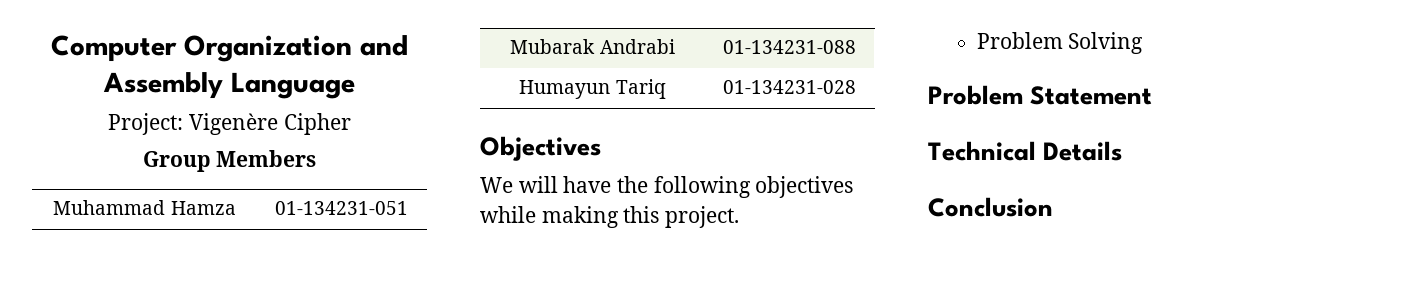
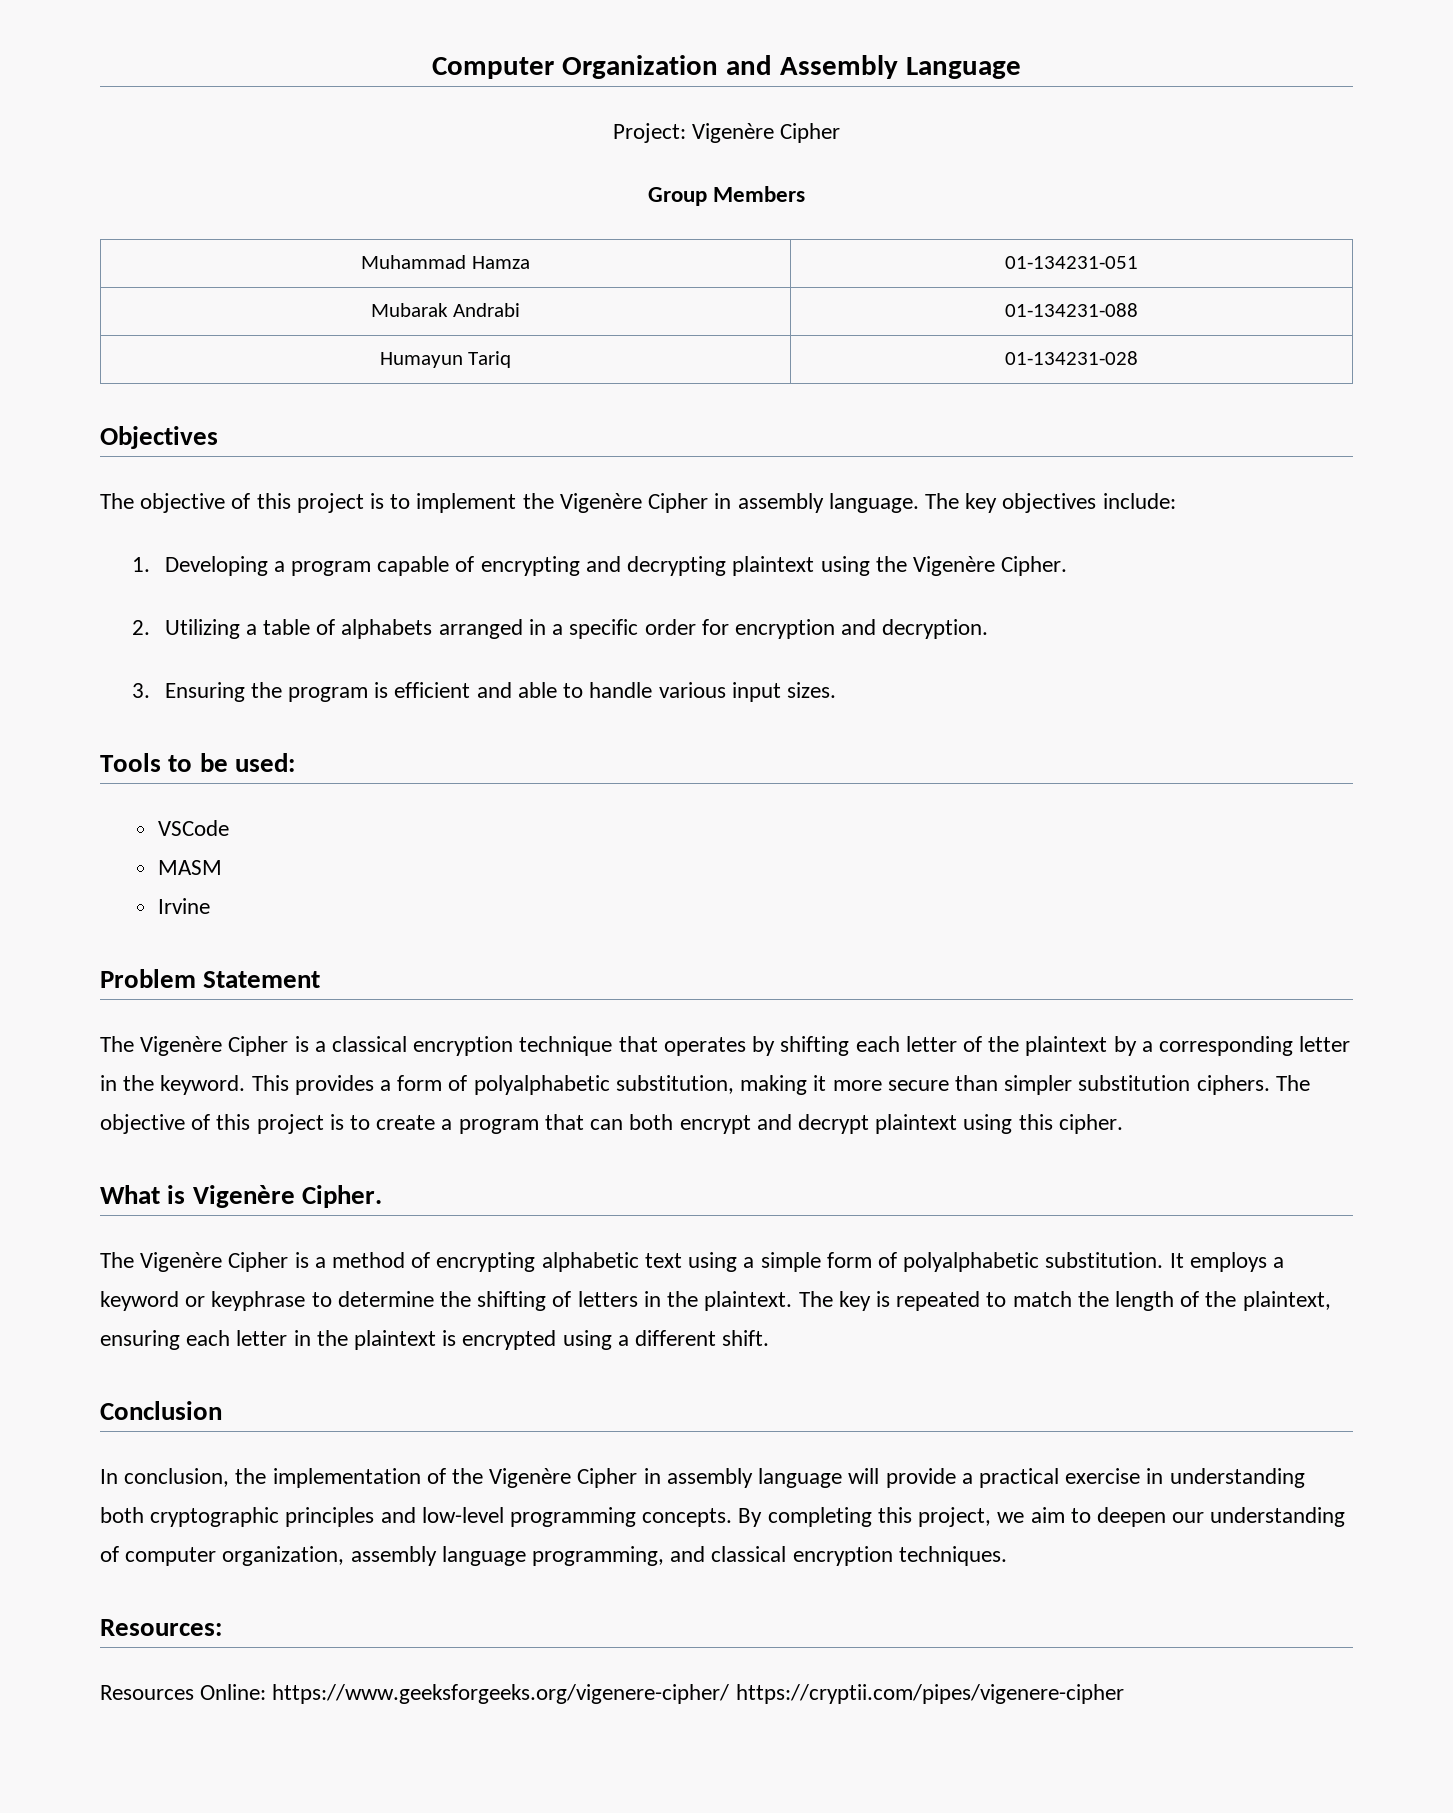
- We will have the following objectives while making this project.
- Problem Solving
+ The objective of this project is to implement the Vigenère Cipher in assembly language. The key objectives include:
+ 1. Developing a program capable of encrypting and decrypting plaintext using the Vigenère Cipher.
+ 2. Utilizing a table of alphabets arranged in a specific order for encryption and decryption.
+ 3. Ensuring the program is efficient and able to handle various input sizes.
+ Tools to be used:
+ VSCode
+ MASM
+ Irvine
  Problem Statement
- Technical Details
+ The Vigenère Cipher is a classical encryption technique that operates by shifting each letter of the plaintext by a corresponding letter in the keyword. This provides a form of polyalphabetic substitution, making it more secure than simpler substitution ciphers. The objective of this project is to create a program that can both encrypt and decrypt plaintext using this cipher.
+ What is Vigenère Cipher.
+ The Vigenère Cipher is a method of encrypting alphabetic text using a simple form of polyalphabetic substitution. It employs a keyword or keyphrase to determine the shifting of letters in the plaintext. The key is repeated to match the length of the plaintext, ensuring each letter in the plaintext is encrypted using a different shift.
  Conclusion
+ In conclusion, the implementation of the Vigenère Cipher in assembly language will provide a practical exercise in understanding both cryptographic principles and low-level programming concepts. By completing this project, we aim to deepen our understanding of computer organization, assembly language programming, and classical encryption techniques.
+ Resources:
+ Resources Online: https://www.geeksforgeeks.org/vigenere-cipher/ https://cryptii.com/pipes/vigenere-cipher

